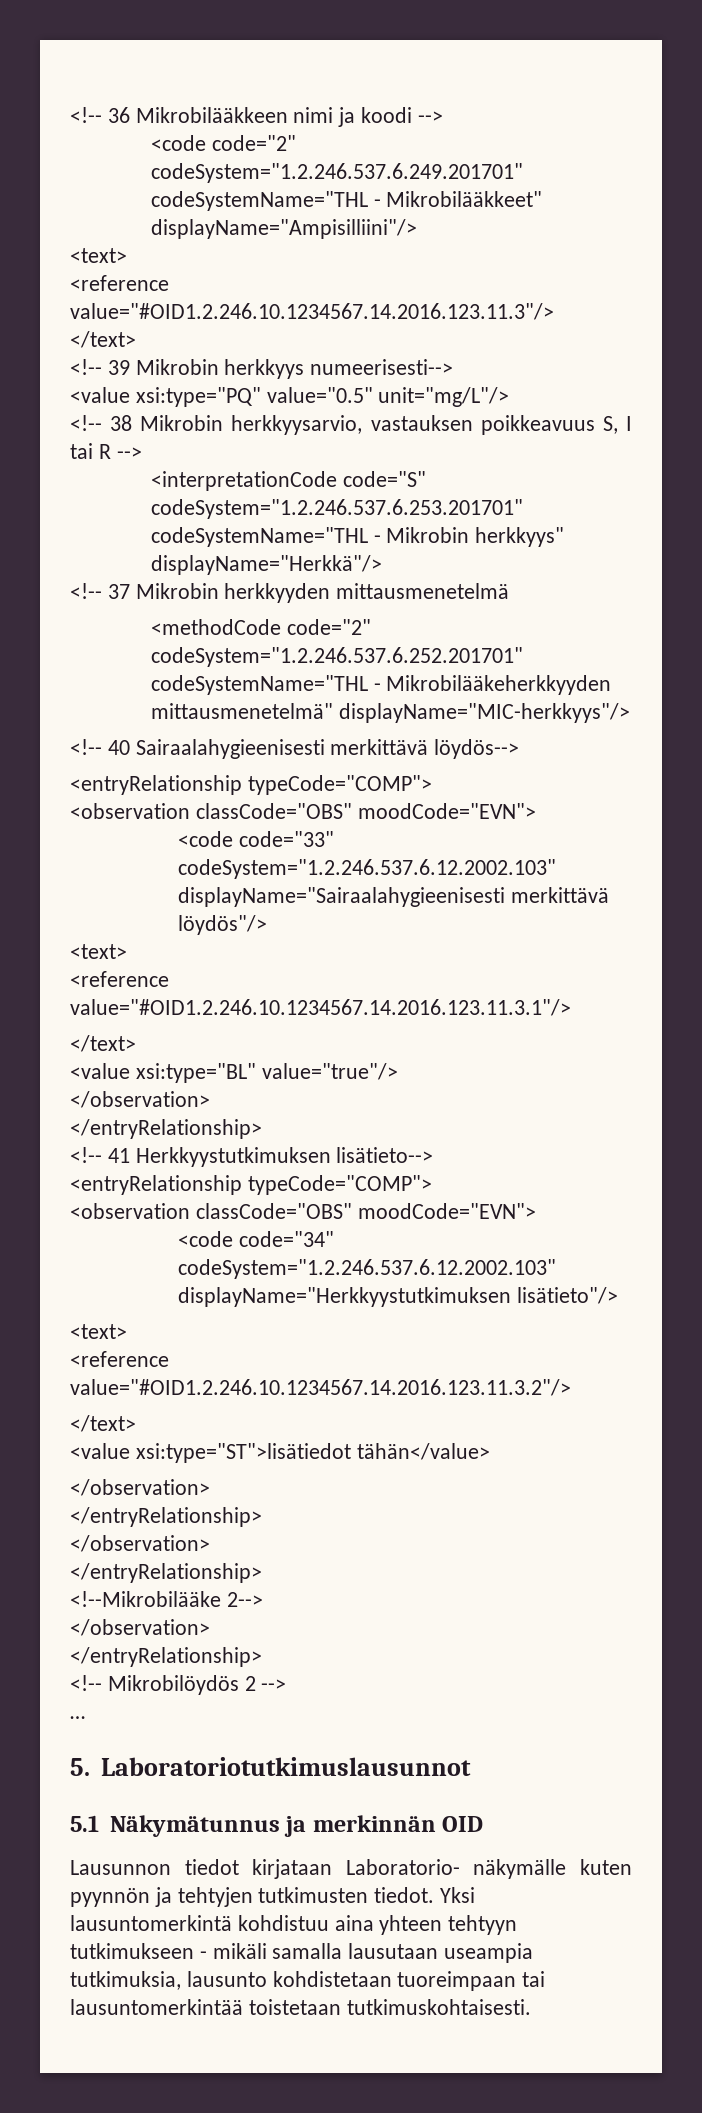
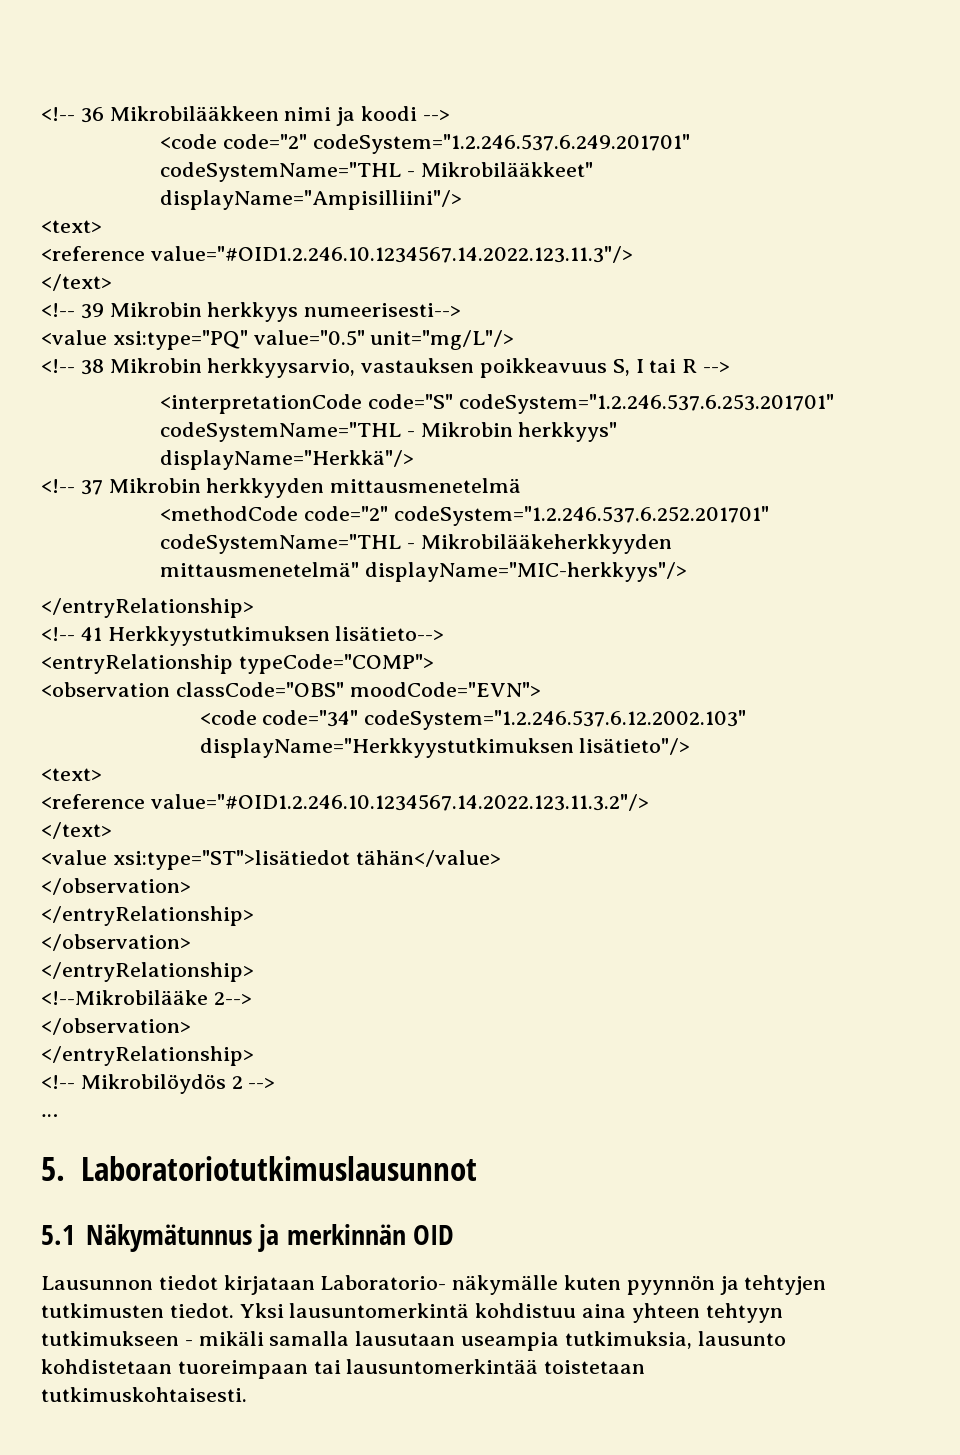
- <reference value="#OID1.2.246.10.1234567.14.2016.123.11.3"/>
+ <reference value="#OID1.2.246.10.1234567.14.2022.123.11.3"/>
- <!-- 40 Sairaalahygieenisesti merkittävä löydös-->
- <entryRelationship typeCode="COMP">
- <observation classCode="OBS" moodCode="EVN">
- <code code="33" codeSystem="1.2.246.537.6.12.2002.103" displayName="Sairaalahygieenisesti merkittävä löydös"/>
- <text>
- <reference value="#OID1.2.246.10.1234567.14.2016.123.11.3.1"/>
- </text>
- <value xsi:type="BL" value="true"/>
- </observation>
- <reference value="#OID1.2.246.10.1234567.14.2016.123.11.3.2"/>
+ <reference value="#OID1.2.246.10.1234567.14.2022.123.11.3.2"/>

